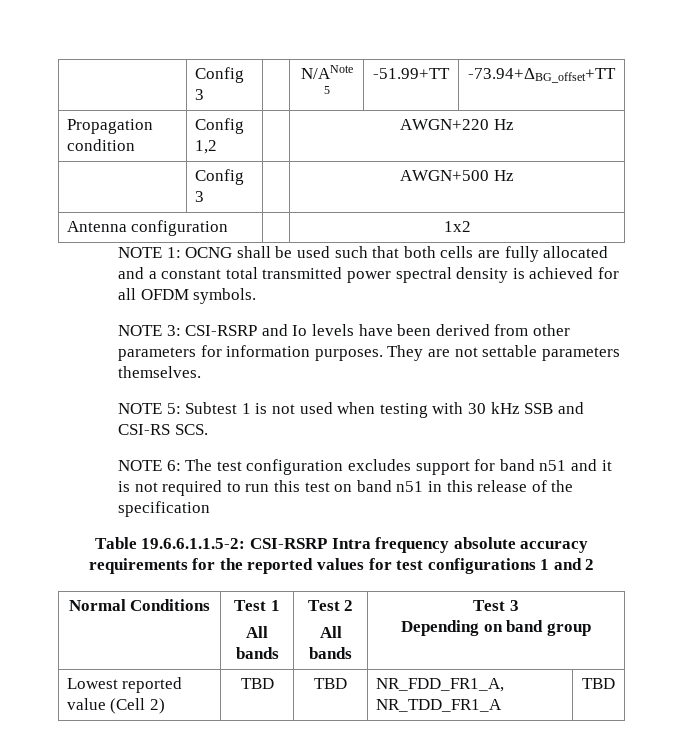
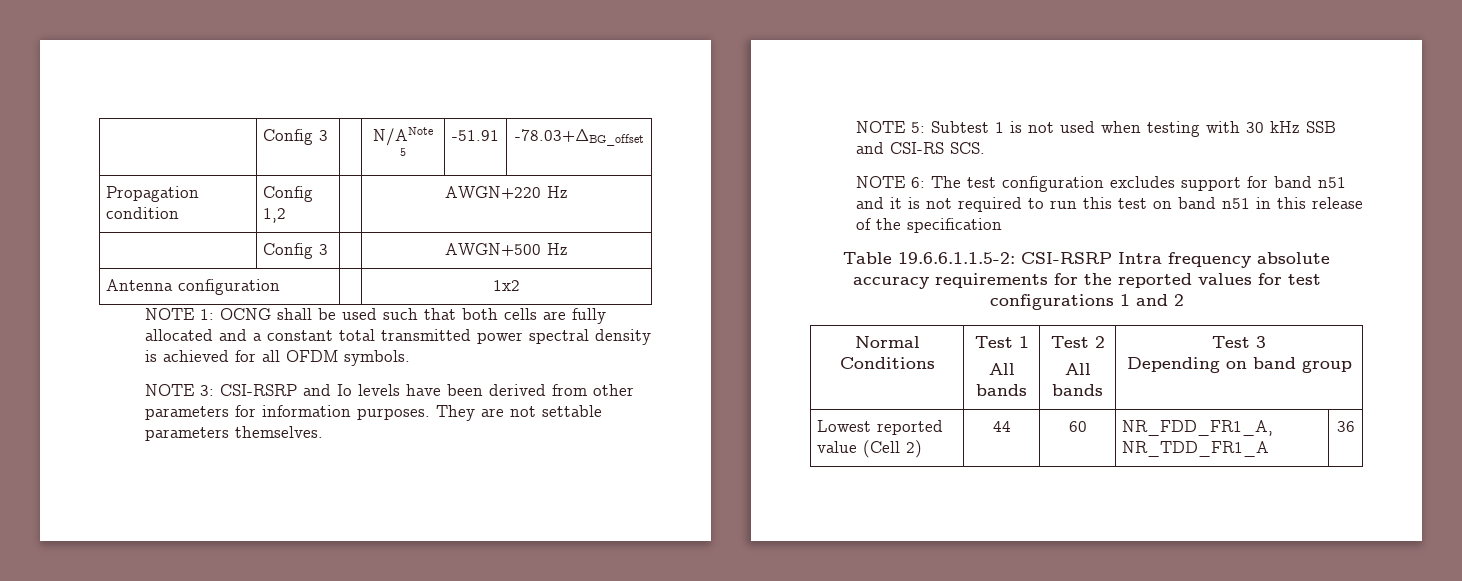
- | Config 3 | | N/ANote 5 | -51.99+TT | -73.94+ΔBG_offset+TT
+ | Config 3 | | N/ANote 5 | -51.91 | -78.03+ΔBG_offset
- Lowest reported value (Cell 2) | TBD | TBD | NR_FDD_FR1_A, NR_TDD_FR1_A | TBD
+ Lowest reported value (Cell 2) | 44 | 60 | NR_FDD_FR1_A, NR_TDD_FR1_A | 36

